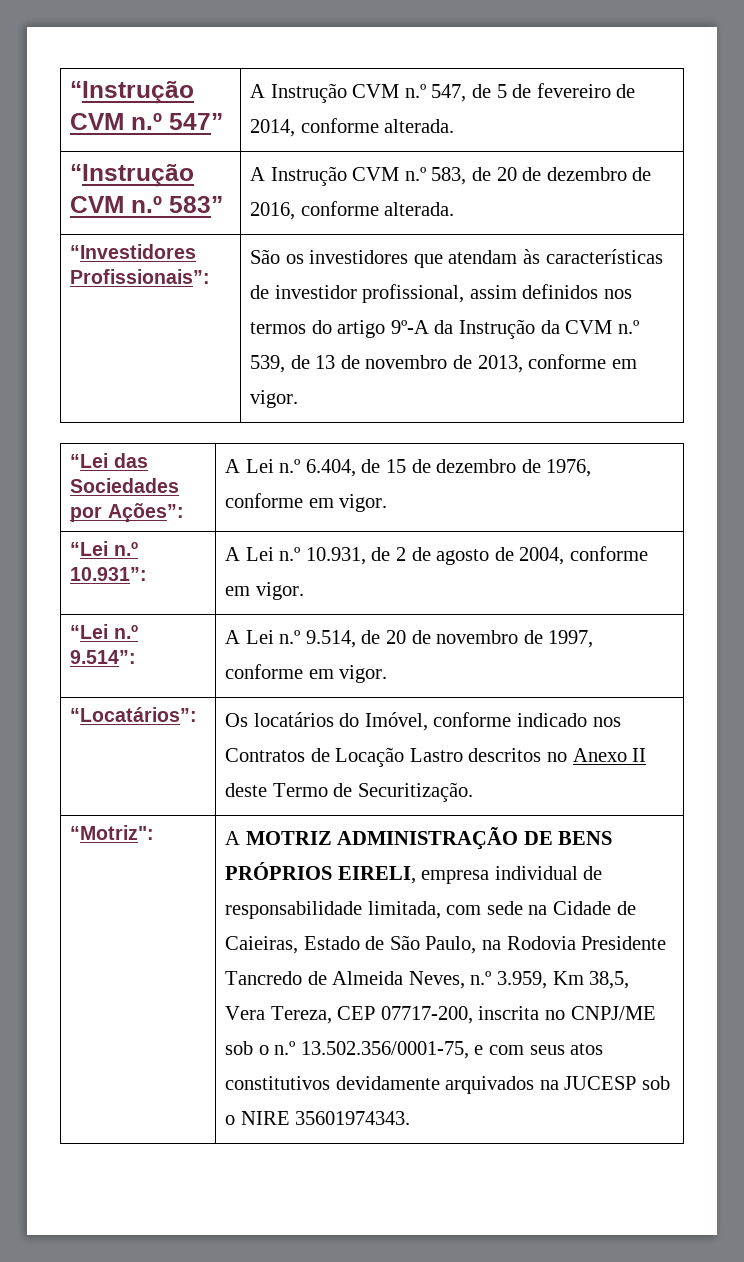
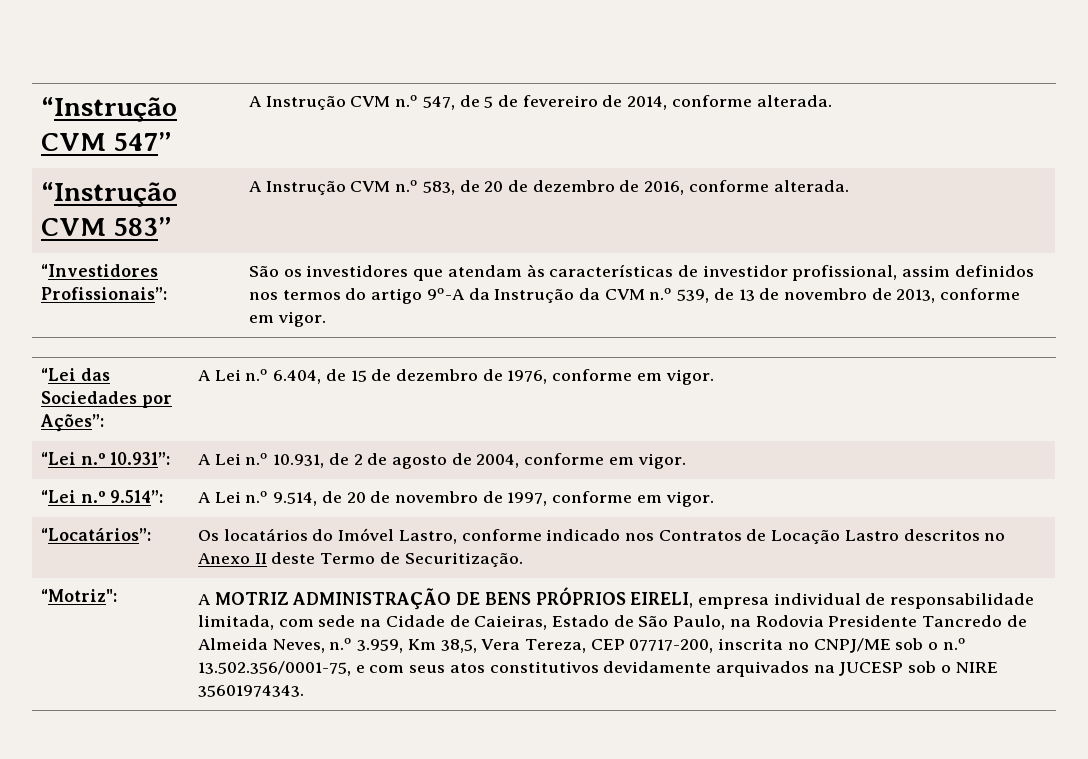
- “Instrução CVM n.º 547” | A Instrução CVM n.º 547, de 5 de fevereiro de 2014, conforme alterada.
+ “Instrução CVM 547” | A Instrução CVM n.º 547, de 5 de fevereiro de 2014, conforme alterada.
- “Instrução CVM n.º 583” | A Instrução CVM n.º 583, de 20 de dezembro de 2016, conforme alterada.
+ “Instrução CVM 583” | A Instrução CVM n.º 583, de 20 de dezembro de 2016, conforme alterada.
- “Locatários”: | Os locatários do Imóvel, conforme indicado nos Contratos de Locação Lastro descritos no Anexo II deste Termo de Securitização.
+ “Locatários”: | Os locatários do Imóvel Lastro, conforme indicado nos Contratos de Locação Lastro descritos no Anexo II deste Termo de Securitização.

